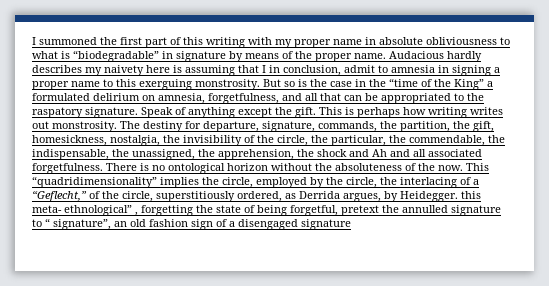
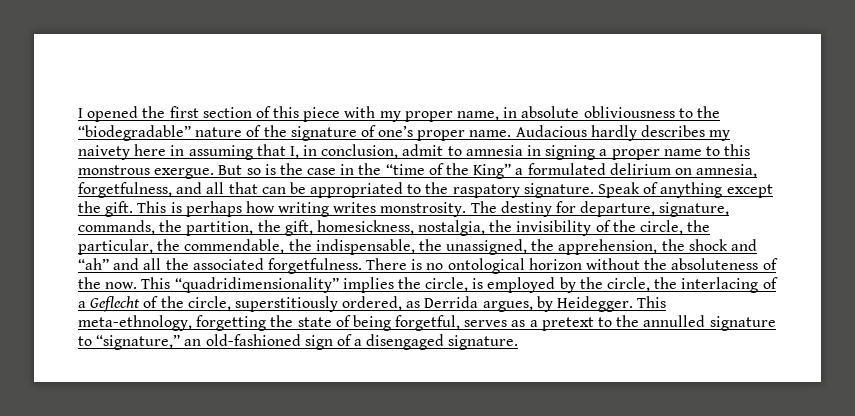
- I summoned the first part of this writing with my proper name in absolute obliviousness to what is “biodegradable” in signature by means of the proper name.
+ I opened the first section of this piece with my proper name, in absolute obliviousness to the “biodegradable” nature of the signature of one’s proper name.
- Audacious hardly describes my naivety here is assuming that I in conclusion, admit to amnesia in signing a proper name to this exerguing monstrosity.
+ Audacious hardly describes my naivety here in assuming that I, in conclusion, admit to amnesia in signing a proper name to this monstrous exergue.
- This is perhaps how writing writes out monstrosity.
+ This is perhaps how writing writes monstrosity.
- The destiny for departure, signature, commands, the partition, the gift, homesickness, nostalgia, the invisibility of the circle, the particular, the commendable, the indispensable, the unassigned, the apprehension, the shock and Ah and all associated forgetfulness.
+ The destiny for departure, signature, commands, the partition, the gift, homesickness, nostalgia, the invisibility of the circle, the particular, the commendable, the indispensable, the unassigned, the apprehension, the shock and “ah” and all the associated forgetfulness.
- This “quadridimensionality” implies the circle, employed by the circle, the interlacing of a “Geflecht,” of the circle, superstitiously ordered, as Derrida argues, by Heidegger. this meta- ethnological” , forgetting the state of being forgetful, pretext the annulled signature to “ signature”, an old fashion sign of a disengaged signature
+ This “quadridimensionality” implies the circle, is employed by the circle, the interlacing of a Geflecht of the circle, superstitiously ordered, as Derrida argues, by Heidegger. This meta-ethnology, forgetting the state of being forgetful, serves as a pretext to the annulled signature to “signature,” an old-fashioned sign of a disengaged signature.

